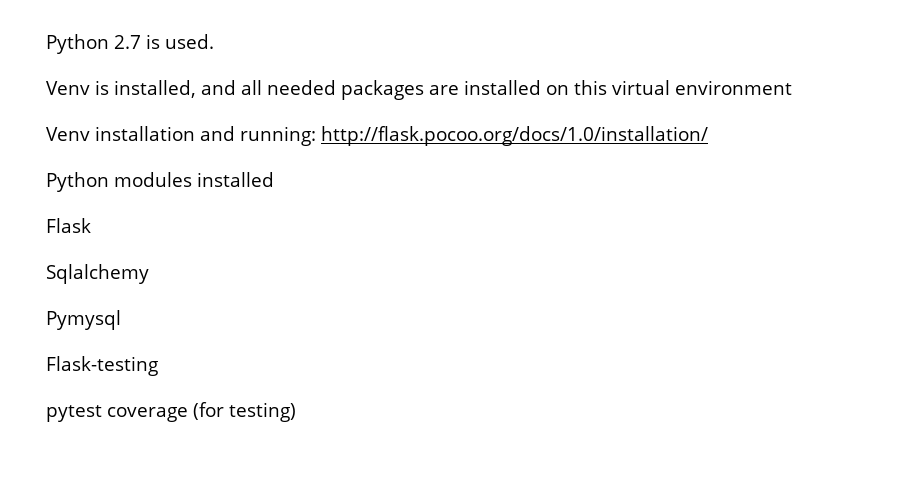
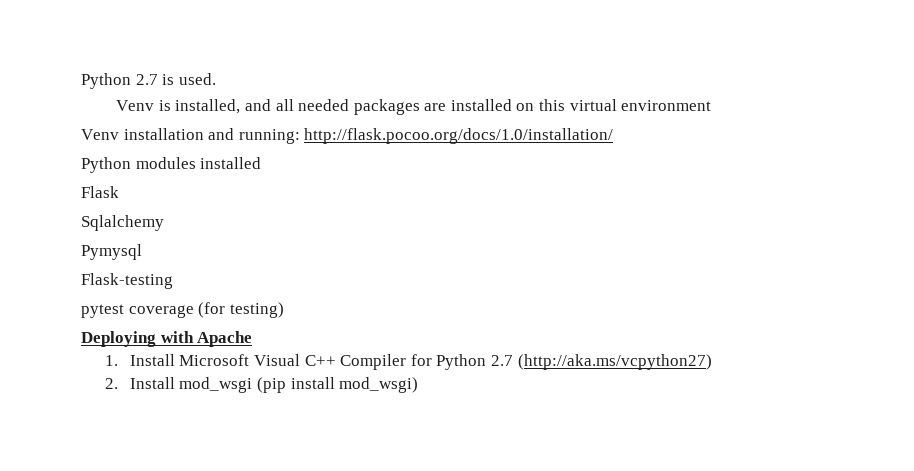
+ Deploying with Apache
+ 1. Install Microsoft Visual C++ Compiler for Python 2.7 (http://aka.ms/vcpython27)
+ 2. Install mod_wsgi (pip install mod_wsgi)

